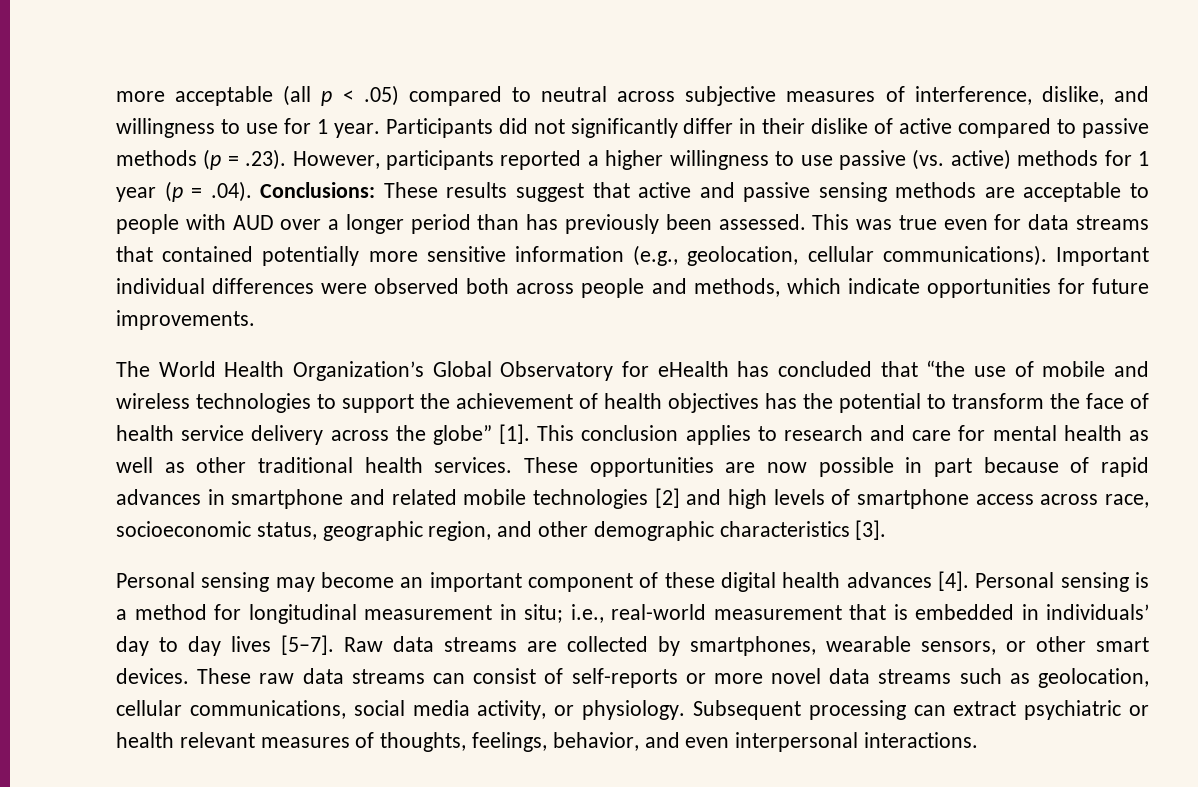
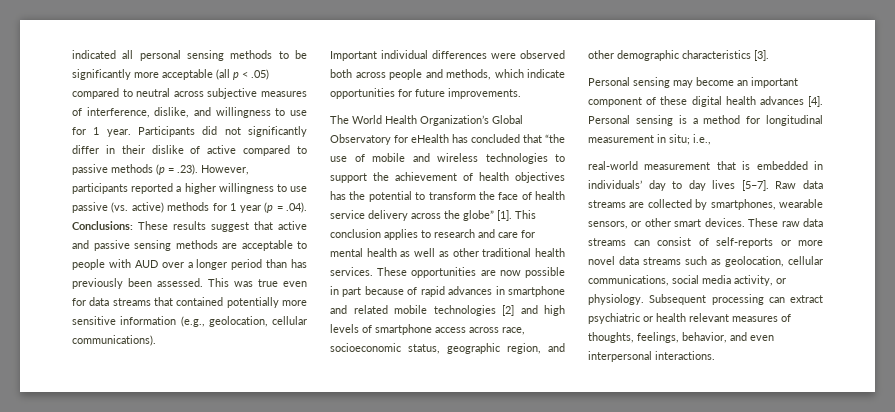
- more acceptable (all p < .05) compared to neutral across subjective measures of interference, dislike, and willingness to use for 1 year.
+ indicated all personal sensing methods to be significantly more acceptable (all p < .05) compared to neutral across subjective measures of interference, dislike, and willingness to use for 1 year.
- This was true even for data streams that contained potentially more sensitive information (e.g., geolocation, cellular communications). Important individual differences were observed both across people and methods, which indicate opportunities for future improvements.
+ This was true even for data streams that contained potentially more sensitive information (e.g., geolocation, cellular communications).
+ Important individual differences were observed both across people and methods, which indicate opportunities for future improvements.
- Personal sensing is a method for longitudinal measurement in situ; i.e., real-world measurement that is embedded in individuals’ day to day lives [5–7].
+ Personal sensing is a method for longitudinal measurement in situ; i.e.,
+ real-world measurement that is embedded in individuals’ day to day lives [5–7].

